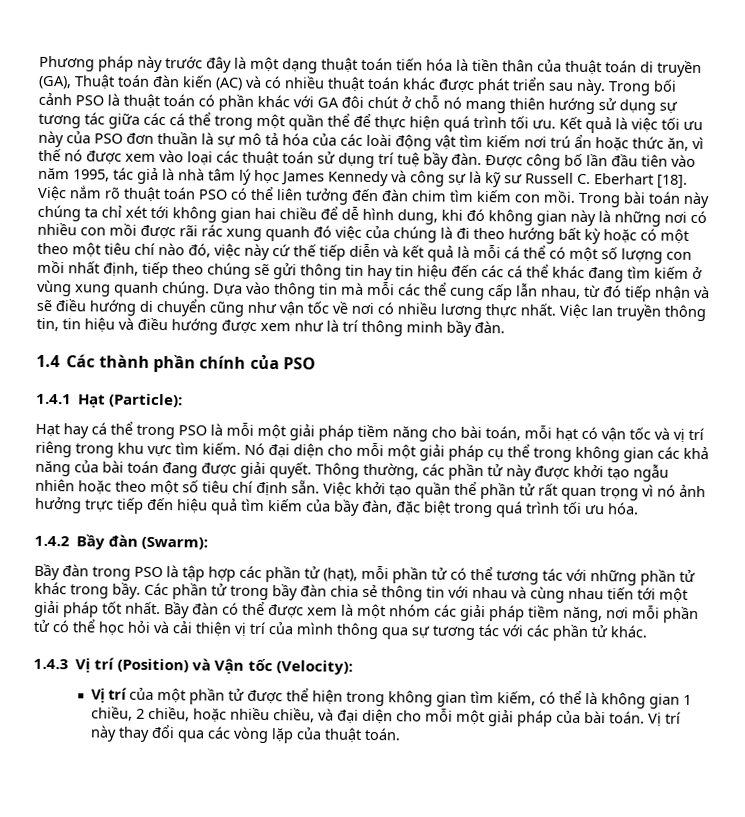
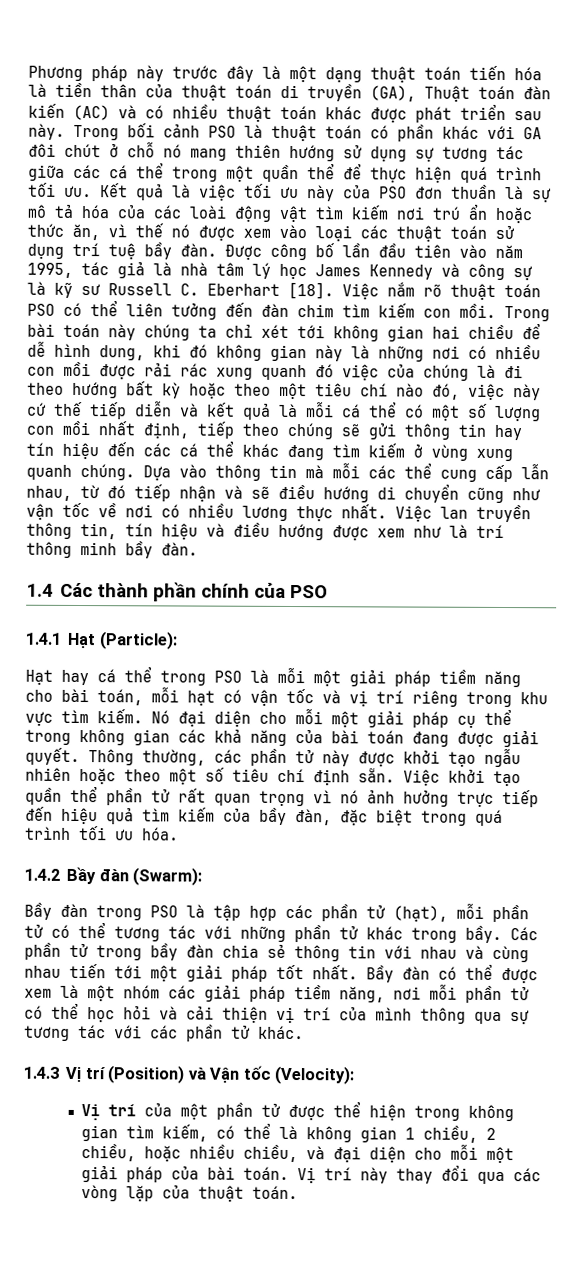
- Trong bài toán này chúng ta chỉ xét tới không gian hai chiều để dễ hình dung, khi đó không gian này là những nơi có nhiều con mồi được rãi rác xung quanh đó việc của chúng là đi theo hướng bất kỳ hoặc có một theo một tiêu chí nào đó, việc này cứ thế tiếp diễn và kết quả là mỗi cá thể có một số lượng con mồi nhất định, tiếp theo chúng sẽ gửi thông tin hay tin hiệu đến các cá thể khác đang tìm kiếm ở vùng xung quanh chúng.
+ Trong bài toán này chúng ta chỉ xét tới không gian hai chiều để dễ hình dung, khi đó không gian này là những nơi có nhiều con mồi được rải rác xung quanh đó việc của chúng là đi theo hướng bất kỳ hoặc theo một tiêu chí nào đó, việc này cứ thế tiếp diễn và kết quả là mỗi cá thể có một số lượng con mồi nhất định, tiếp theo chúng sẽ gửi thông tin hay tín hiệu đến các cá thể khác đang tìm kiếm ở vùng xung quanh chúng.
- Việc lan truyền thông tin, tin hiệu và điều hướng được xem như là trí thông minh bầy đàn.
+ Việc lan truyền thông tin, tín hiệu và điều hướng được xem như là trí thông minh bầy đàn.

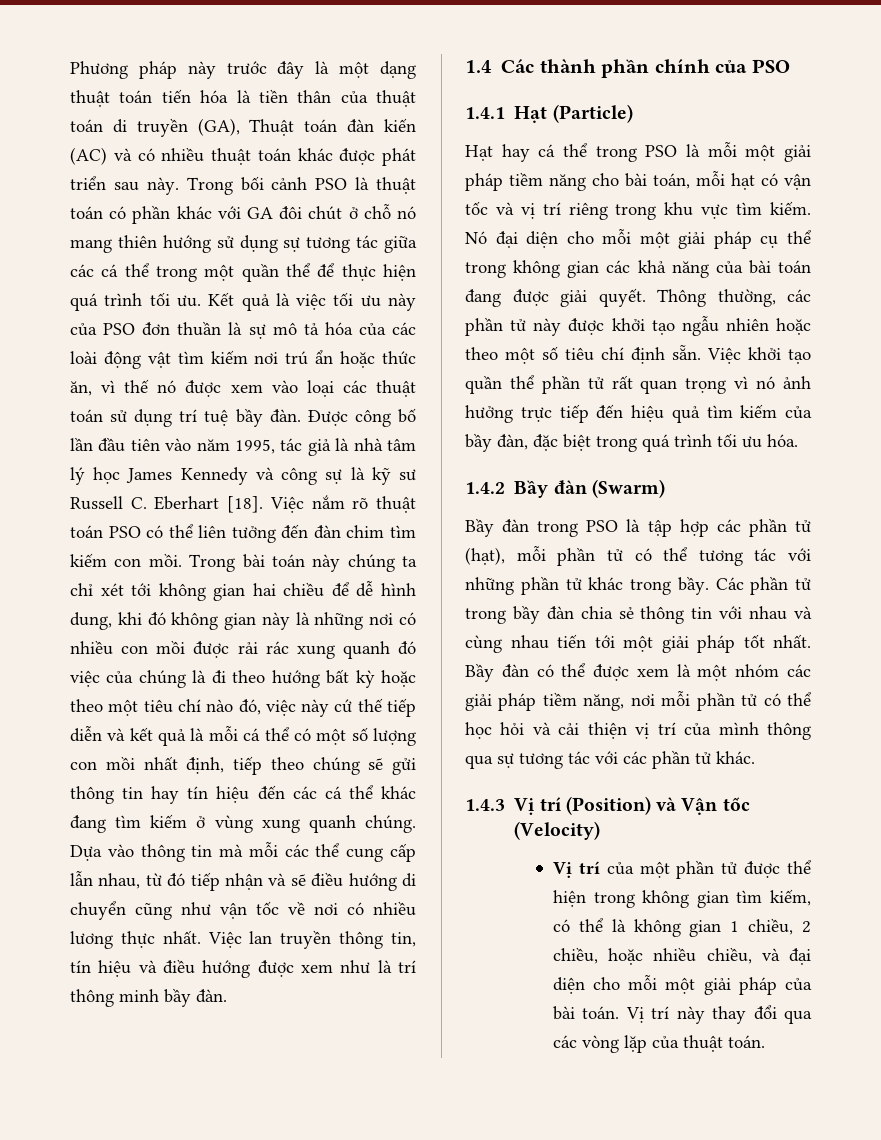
- 1.4.1 Hạt (Particle):
+ 1.4.1 Hạt (Particle)
- 1.4.2 Bầy đàn (Swarm):
+ 1.4.2 Bầy đàn (Swarm)
- 1.4.3 Vị trí (Position) và Vận tốc (Velocity):
+ 1.4.3 Vị trí (Position) và Vận tốc (Velocity)

